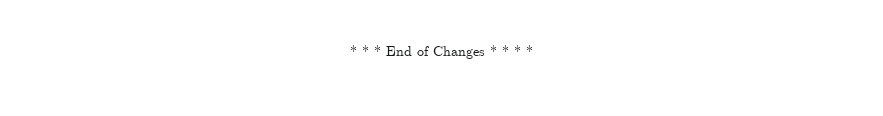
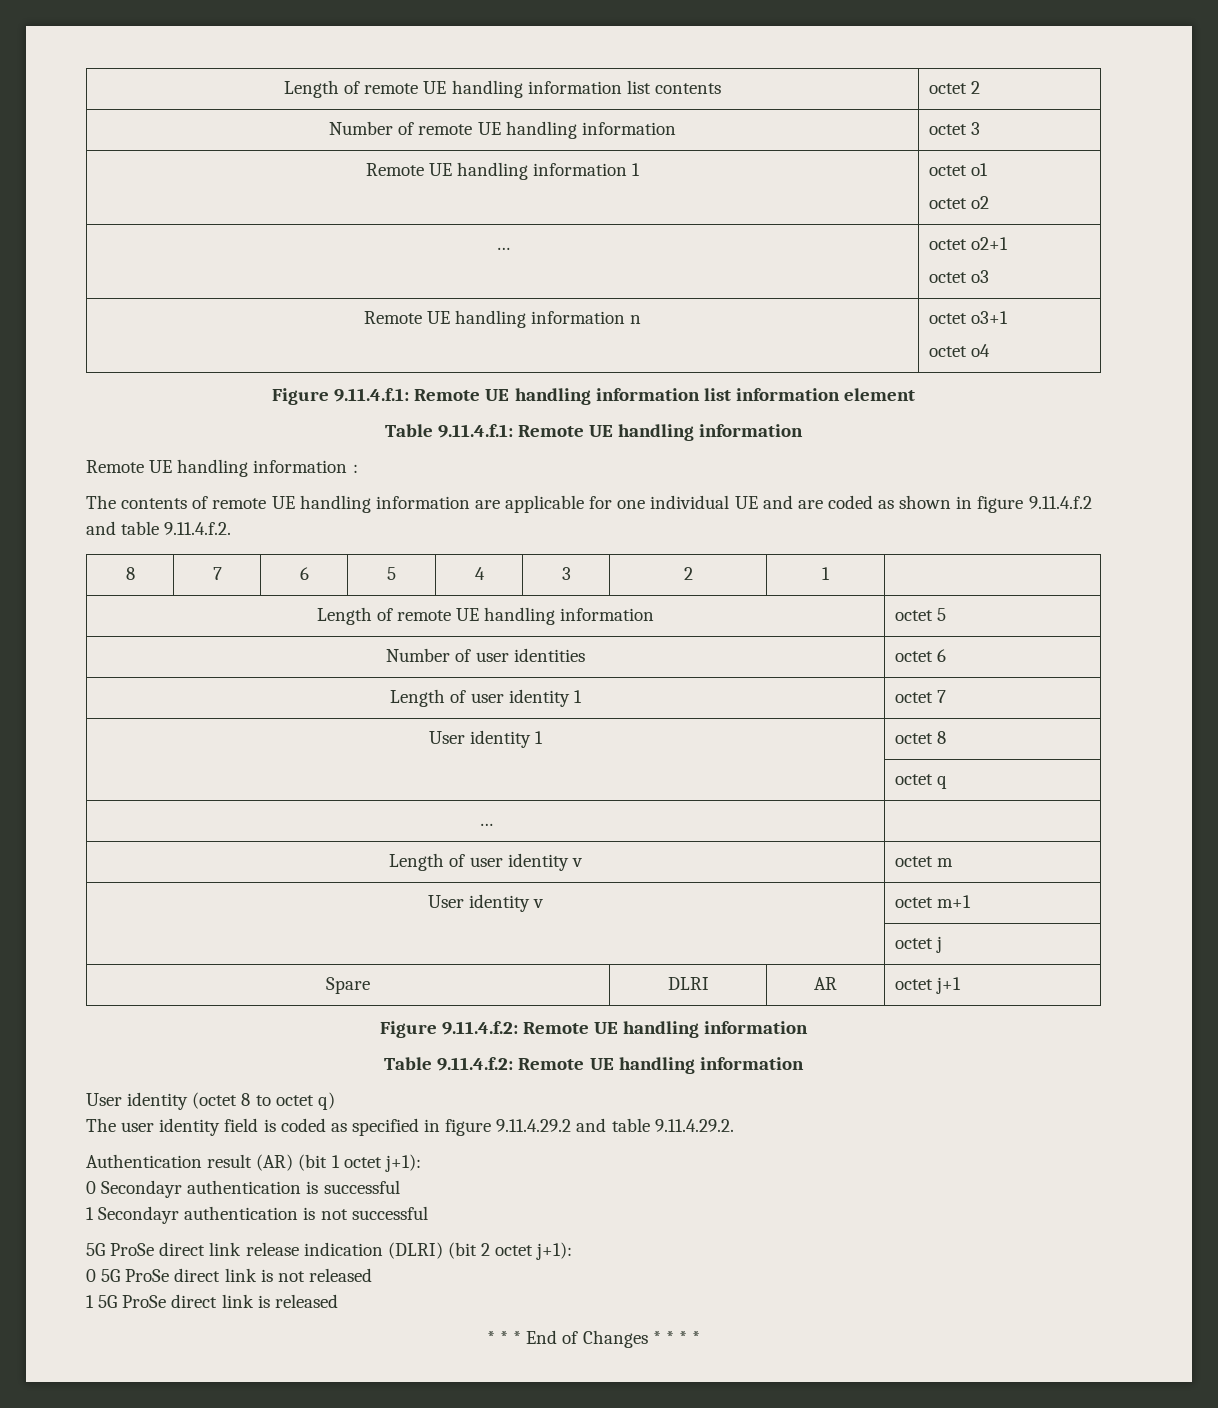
+ Length of remote UE handling information list contents | octet 2
+ Number of remote UE handling information | octet 3
+ Remote UE handling information 1 | octet o1
+ octet o2
+ … | octet o2+1
+ octet o3
+ Remote UE handling information n | octet o3+1
+ octet o4
+ Figure 9.11.4.f.1: Remote UE handling information list information element
+ Table 9.11.4.f.1: Remote UE handling information
+ Remote UE handling information :
+ The contents of remote UE handling information are applicable for one individual UE and are coded as shown in figure 9.11.4.f.2 and table 9.11.4.f.2.
+ 8 | 7 | 6 | 5 | 4 | 3 | 2 | 1 |
+ Length of remote UE handling information | octet 5
+ Number of user identities | octet 6
+ Length of user identity 1 | octet 7
+ User identity 1 | octet 8
+ | octet q
+ … |
+ Length of user identity v | octet m
+ User identity v | octet m+1
+ | octet j
+ Spare | DLRI | AR | octet j+1
+ Figure 9.11.4.f.2: Remote UE handling information
+ Table 9.11.4.f.2: Remote UE handling information
+ User identity (octet 8 to octet q)
+ The user identity field is coded as specified in figure 9.11.4.29.2 and table 9.11.4.29.2.
+ Authentication result (AR) (bit 1 octet j+1):
+ 0 Secondayr authentication is successful
+ 1 Secondayr authentication is not successful
+ 5G ProSe direct link release indication (DLRI) (bit 2 octet j+1):
+ 0 5G ProSe direct link is not released
+ 1 5G ProSe direct link is released

